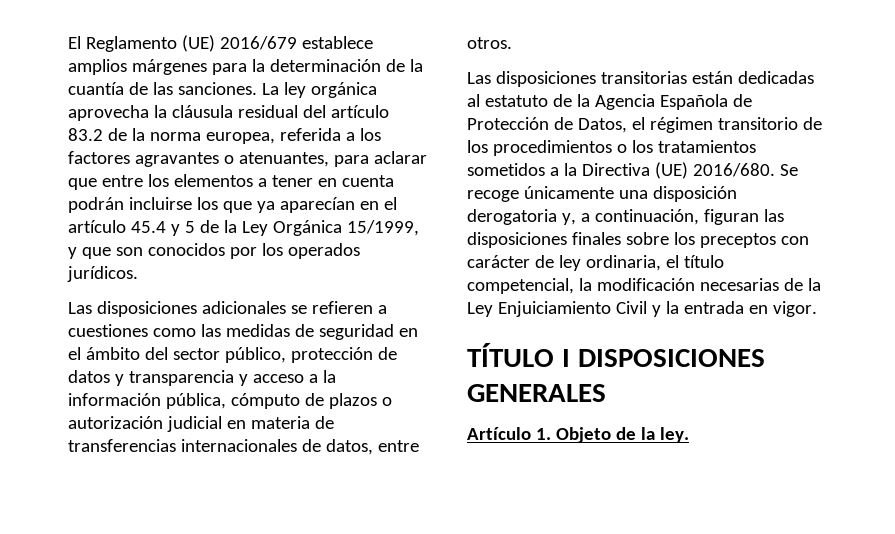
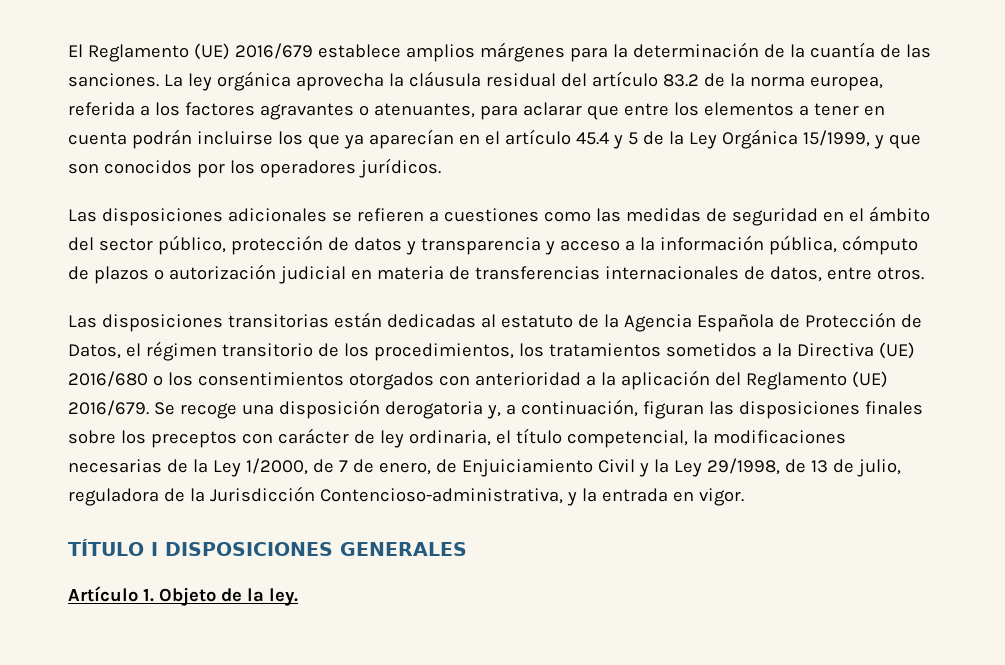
- La ley orgánica aprovecha la cláusula residual del artículo 83.2 de la norma europea, referida a los factores agravantes o atenuantes, para aclarar que entre los elementos a tener en cuenta podrán incluirse los que ya aparecían en el artículo 45.4 y 5 de la Ley Orgánica 15/1999, y que son conocidos por los operados jurídicos.
+ La ley orgánica aprovecha la cláusula residual del artículo 83.2 de la norma europea, referida a los factores agravantes o atenuantes, para aclarar que entre los elementos a tener en cuenta podrán incluirse los que ya aparecían en el artículo 45.4 y 5 de la Ley Orgánica 15/1999, y que son conocidos por los operadores jurídicos.
- Las disposiciones transitorias están dedicadas al estatuto de la Agencia Española de Protección de Datos, el régimen transitorio de los procedimientos o los tratamientos sometidos a la Directiva (UE) 2016/680.
+ Las disposiciones transitorias están dedicadas al estatuto de la Agencia Española de Protección de Datos, el régimen transitorio de los procedimientos, los tratamientos sometidos a la Directiva (UE) 2016/680 o los consentimientos otorgados con anterioridad a la aplicación del Reglamento (UE) 2016/679.
- Se recoge únicamente una disposición derogatoria y, a continuación, figuran las disposiciones finales sobre los preceptos con carácter de ley ordinaria, el título competencial, la modificación necesarias de la Ley Enjuiciamiento Civil y la entrada en vigor.
+ Se recoge una disposición derogatoria y, a continuación, figuran las disposiciones finales sobre los preceptos con carácter de ley ordinaria, el título competencial, la modificaciones necesarias de la Ley 1/2000, de 7 de enero, de Enjuiciamiento Civil y la Ley 29/1998, de 13 de julio, reguladora de la Jurisdicción Contencioso-administrativa, y la entrada en vigor.

